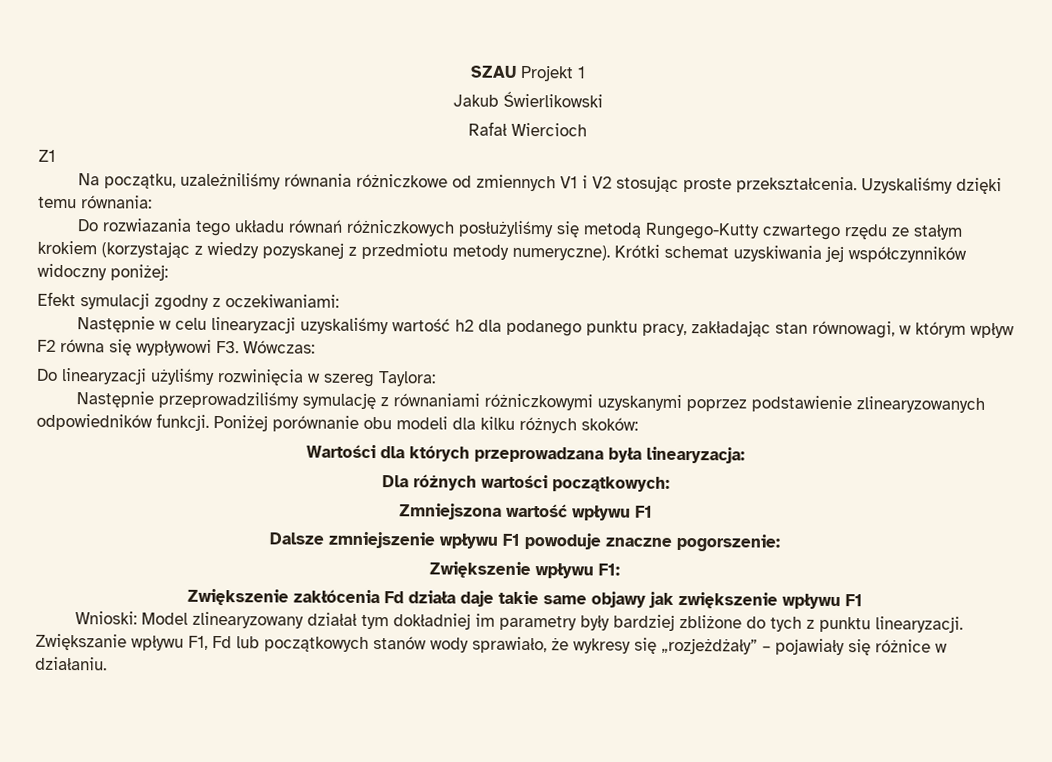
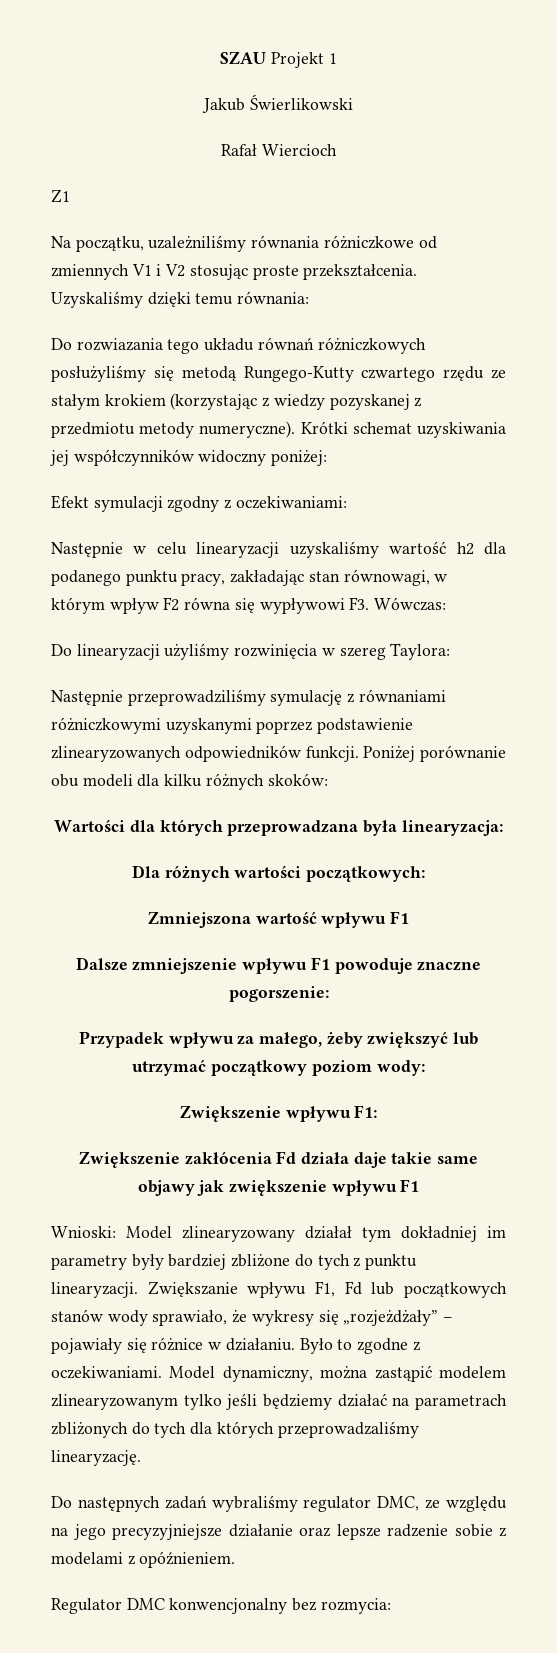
+ Przypadek wpływu za małego, żeby zwiększyć lub utrzymać początkowy poziom wody:
+ Było to zgodne z oczekiwaniami. Model dynamiczny, można zastąpić modelem zlinearyzowanym tylko jeśli będziemy działać na parametrach zbliżonych do tych dla których przeprowadzaliśmy linearyzację.
+ Do następnych zadań wybraliśmy regulator DMC, ze względu na jego precyzyjniejsze działanie oraz lepsze radzenie sobie z modelami z opóźnieniem.
+ Regulator DMC konwencjonalny bez rozmycia:

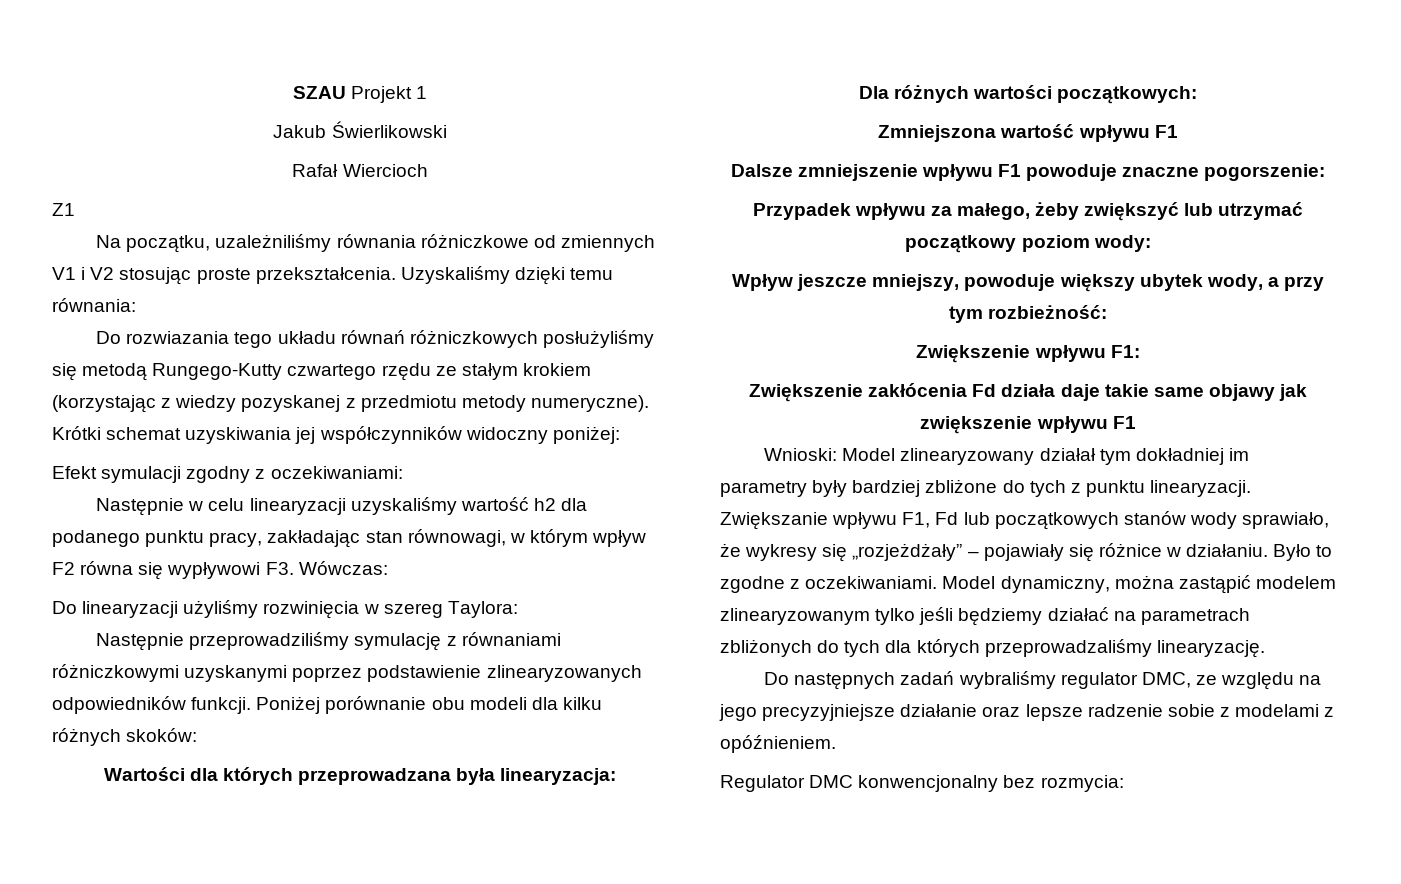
+ Wpływ jeszcze mniejszy, powoduje większy ubytek wody, a przy tym rozbieżność:

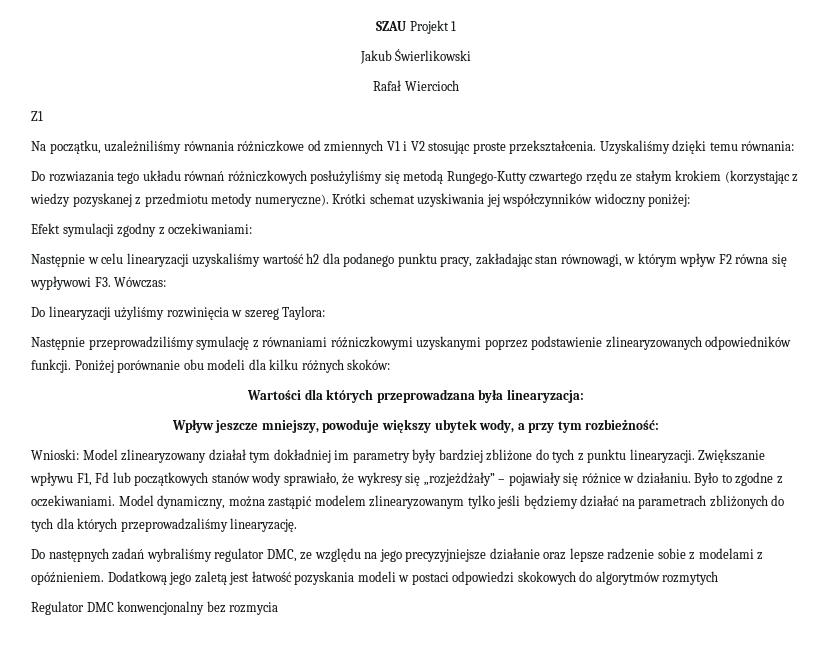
- Dla różnych wartości początkowych:
- Zmniejszona wartość wpływu F1
- Dalsze zmniejszenie wpływu F1 powoduje znaczne pogorszenie:
- Przypadek wpływu za małego, żeby zwiększyć lub utrzymać początkowy poziom wody:
- Zwiększenie wpływu F1:
- Zwiększenie zakłócenia Fd działa daje takie same objawy jak zwiększenie wpływu F1
+ Dodatkową jego zaletą jest łatwość pozyskania modeli w postaci odpowiedzi skokowych do algorytmów rozmytych
- Regulator DMC konwencjonalny bez rozmycia:
+ Regulator DMC konwencjonalny bez rozmycia

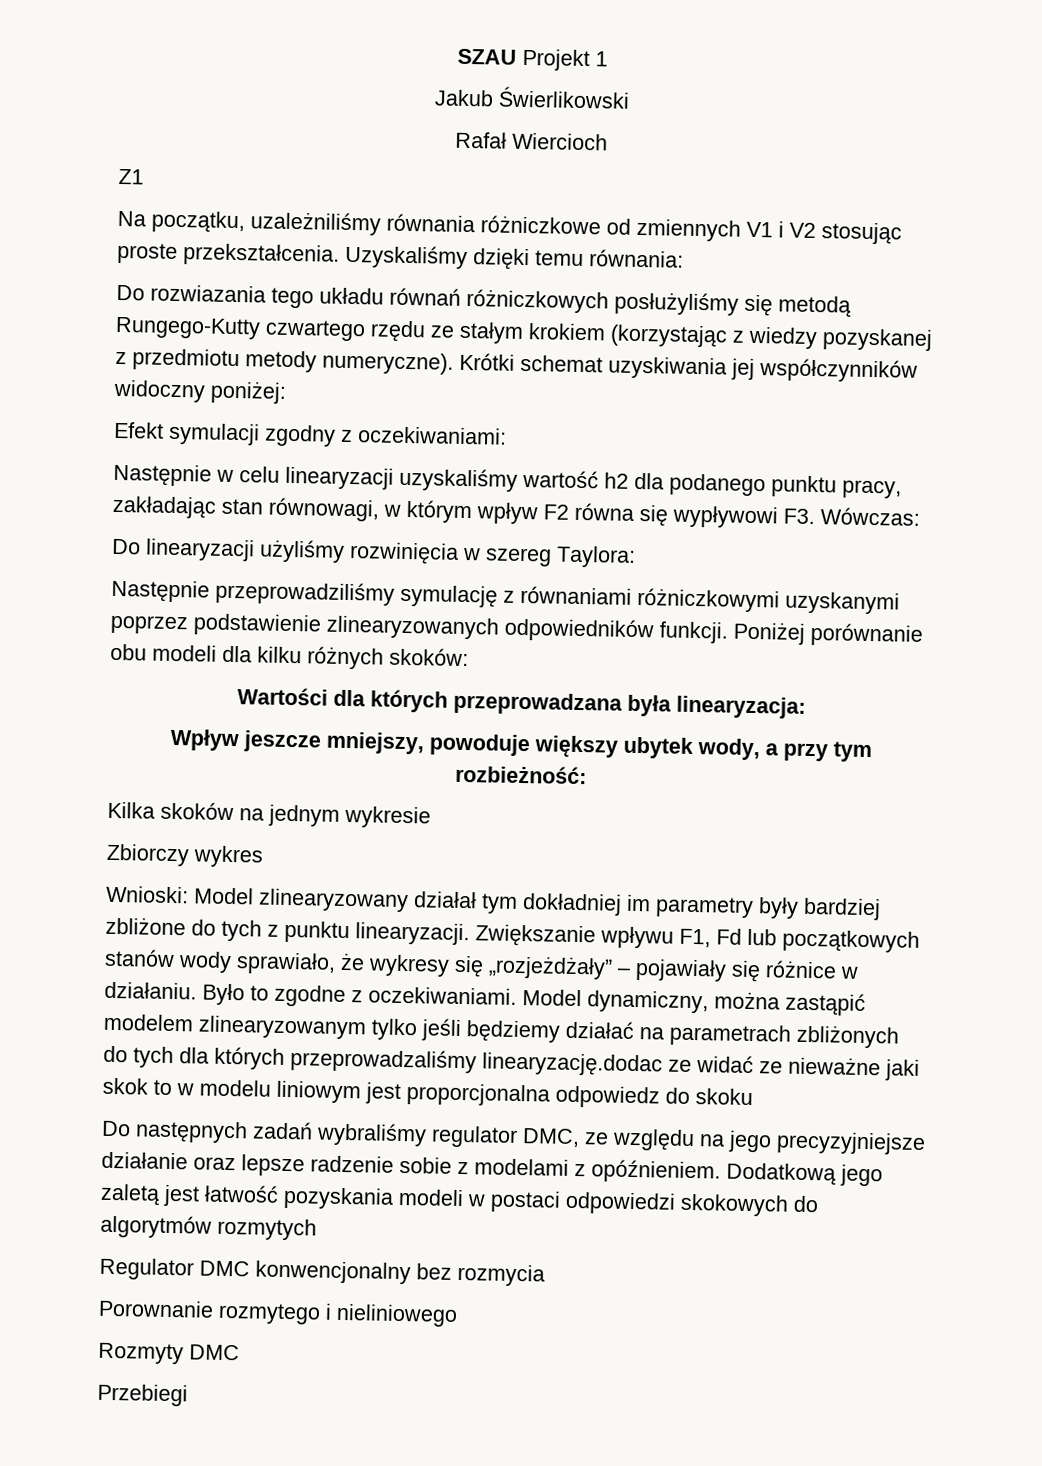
+ Kilka skoków na jednym wykresie
+ Zbiorczy wykres
- Model dynamiczny, można zastąpić modelem zlinearyzowanym tylko jeśli będziemy działać na parametrach zbliżonych do tych dla których przeprowadzaliśmy linearyzację.
+ Model dynamiczny, można zastąpić modelem zlinearyzowanym tylko jeśli będziemy działać na parametrach zbliżonych do tych dla których przeprowadzaliśmy linearyzację.dodac ze widać ze nieważne jaki skok to w modelu liniowym jest proporcjonalna odpowiedz do skoku
+ Porownanie rozmytego i nieliniowego
+ Rozmyty DMC
+ Przebiegi

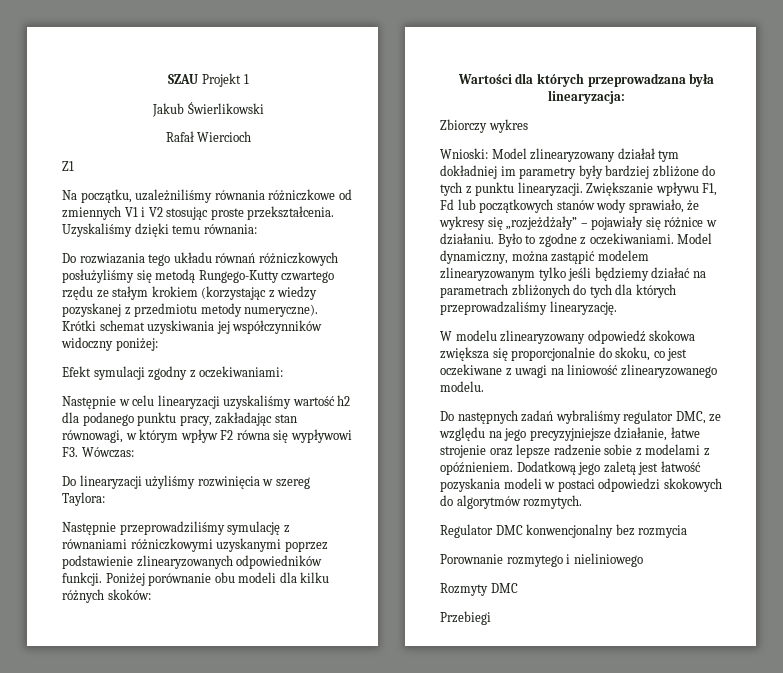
- Wpływ jeszcze mniejszy, powoduje większy ubytek wody, a przy tym rozbieżność:
- Kilka skoków na jednym wykresie
- Model dynamiczny, można zastąpić modelem zlinearyzowanym tylko jeśli będziemy działać na parametrach zbliżonych do tych dla których przeprowadzaliśmy linearyzację.dodac ze widać ze nieważne jaki skok to w modelu liniowym jest proporcjonalna odpowiedz do skoku
+ Model dynamiczny, można zastąpić modelem zlinearyzowanym tylko jeśli będziemy działać na parametrach zbliżonych do tych dla których przeprowadzaliśmy linearyzację.
+ W modelu zlinearyzowany odpowiedź skokowa zwiększa się proporcjonalnie do skoku, co jest oczekiwane z uwagi na liniowość zlinearyzowanego modelu.
- Do następnych zadań wybraliśmy regulator DMC, ze względu na jego precyzyjniejsze działanie oraz lepsze radzenie sobie z modelami z opóźnieniem.
+ Do następnych zadań wybraliśmy regulator DMC, ze względu na jego precyzyjniejsze działanie, łatwe strojenie oraz lepsze radzenie sobie z modelami z opóźnieniem.
- Dodatkową jego zaletą jest łatwość pozyskania modeli w postaci odpowiedzi skokowych do algorytmów rozmytych
+ Dodatkową jego zaletą jest łatwość pozyskania modeli w postaci odpowiedzi skokowych do algorytmów rozmytych.

